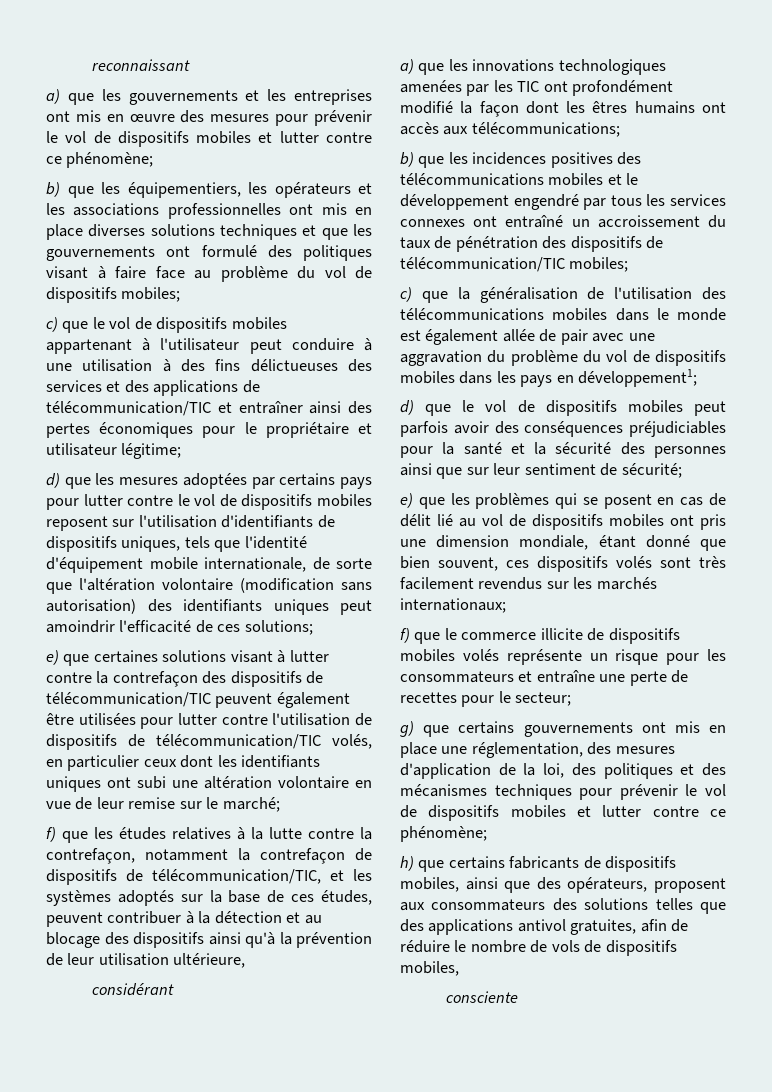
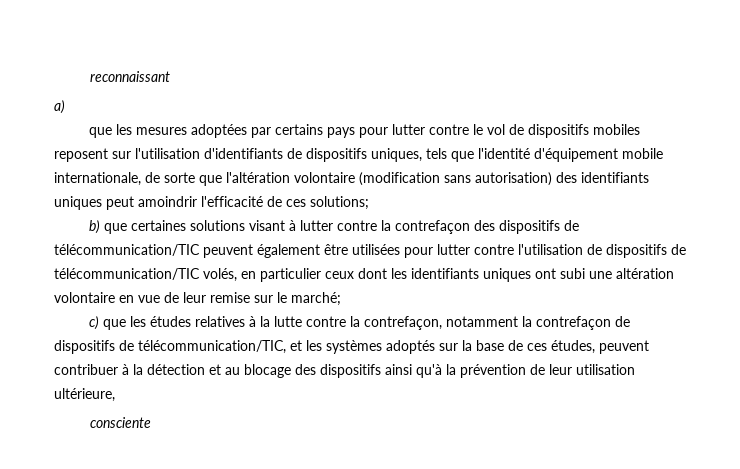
- a) que les gouvernements et les entreprises ont mis en œuvre des mesures pour prévenir le vol de dispositifs mobiles et lutter contre ce phénomène;
- b) que les équipementiers, les opérateurs et les associations professionnelles ont mis en place diverses solutions techniques et que les gouvernements ont formulé des politiques visant à faire face au problème du vol de dispositifs mobiles;
- c) que le vol de dispositifs mobiles appartenant à l'utilisateur peut conduire à une utilisation à des fins délictueuses des services et des applications de télécommunication/TIC et entraîner ainsi des pertes économiques pour le propriétaire et utilisateur légitime;
- d) que les mesures adoptées par certains pays pour lutter contre le vol de dispositifs mobiles reposent sur l'utilisation d'identifiants de dispositifs uniques, tels que l'identité d'équipement mobile internationale, de sorte que l'altération volontaire (modification sans autorisation) des identifiants uniques peut amoindrir l'efficacité de ces solutions;
+ a)
+ que les mesures adoptées par certains pays pour lutter contre le vol de dispositifs mobiles reposent sur l'utilisation d'identifiants de dispositifs uniques, tels que l'identité d'équipement mobile internationale, de sorte que l'altération volontaire (modification sans autorisation) des identifiants uniques peut amoindrir l'efficacité de ces solutions;
- e) que certaines solutions visant à lutter contre la contrefaçon des dispositifs de télécommunication/TIC peuvent également être utilisées pour lutter contre l'utilisation de dispositifs de télécommunication/TIC volés, en particulier ceux dont les identifiants uniques ont subi une altération volontaire en vue de leur remise sur le marché;
+ b) que certaines solutions visant à lutter contre la contrefaçon des dispositifs de télécommunication/TIC peuvent également être utilisées pour lutter contre l'utilisation de dispositifs de télécommunication/TIC volés, en particulier ceux dont les identifiants uniques ont subi une altération volontaire en vue de leur remise sur le marché;
- f) que les études relatives à la lutte contre la contrefaçon, notamment la contrefaçon de dispositifs de télécommunication/TIC, et les systèmes adoptés sur la base de ces études, peuvent contribuer à la détection et au blocage des dispositifs ainsi qu'à la prévention de leur utilisation ultérieure,
+ c) que les études relatives à la lutte contre la contrefaçon, notamment la contrefaçon de dispositifs de télécommunication/TIC, et les systèmes adoptés sur la base de ces études, peuvent contribuer à la détection et au blocage des dispositifs ainsi qu'à la prévention de leur utilisation ultérieure,
- considérant
- a) que les innovations technologiques amenées par les TIC ont profondément modifié la façon dont les êtres humains ont accès aux télécommunications;
- b) que les incidences positives des télécommunications mobiles et le développement engendré par tous les services connexes ont entraîné un accroissement du taux de pénétration des dispositifs de télécommunication/TIC mobiles;
- c) que la généralisation de l'utilisation des télécommunications mobiles dans le monde est également allée de pair avec une aggravation du problème du vol de dispositifs mobiles dans les pays en développement1;
- d) que le vol de dispositifs mobiles peut parfois avoir des conséquences préjudiciables pour la santé et la sécurité des personnes ainsi que sur leur sentiment de sécurité;
- e) que les problèmes qui se posent en cas de délit lié au vol de dispositifs mobiles ont pris une dimension mondiale, étant donné que bien souvent, ces dispositifs volés sont très facilement revendus sur les marchés internationaux;
- f) que le commerce illicite de dispositifs mobiles volés représente un risque pour les consommateurs et entraîne une perte de recettes pour le secteur;
- g) que certains gouvernements ont mis en place une réglementation, des mesures d'application de la loi, des politiques et des mécanismes techniques pour prévenir le vol de dispositifs mobiles et lutter contre ce phénomène;
- h) que certains fabricants de dispositifs mobiles, ainsi que des opérateurs, proposent aux consommateurs des solutions telles que des applications antivol gratuites, afin de réduire le nombre de vols de dispositifs mobiles,

